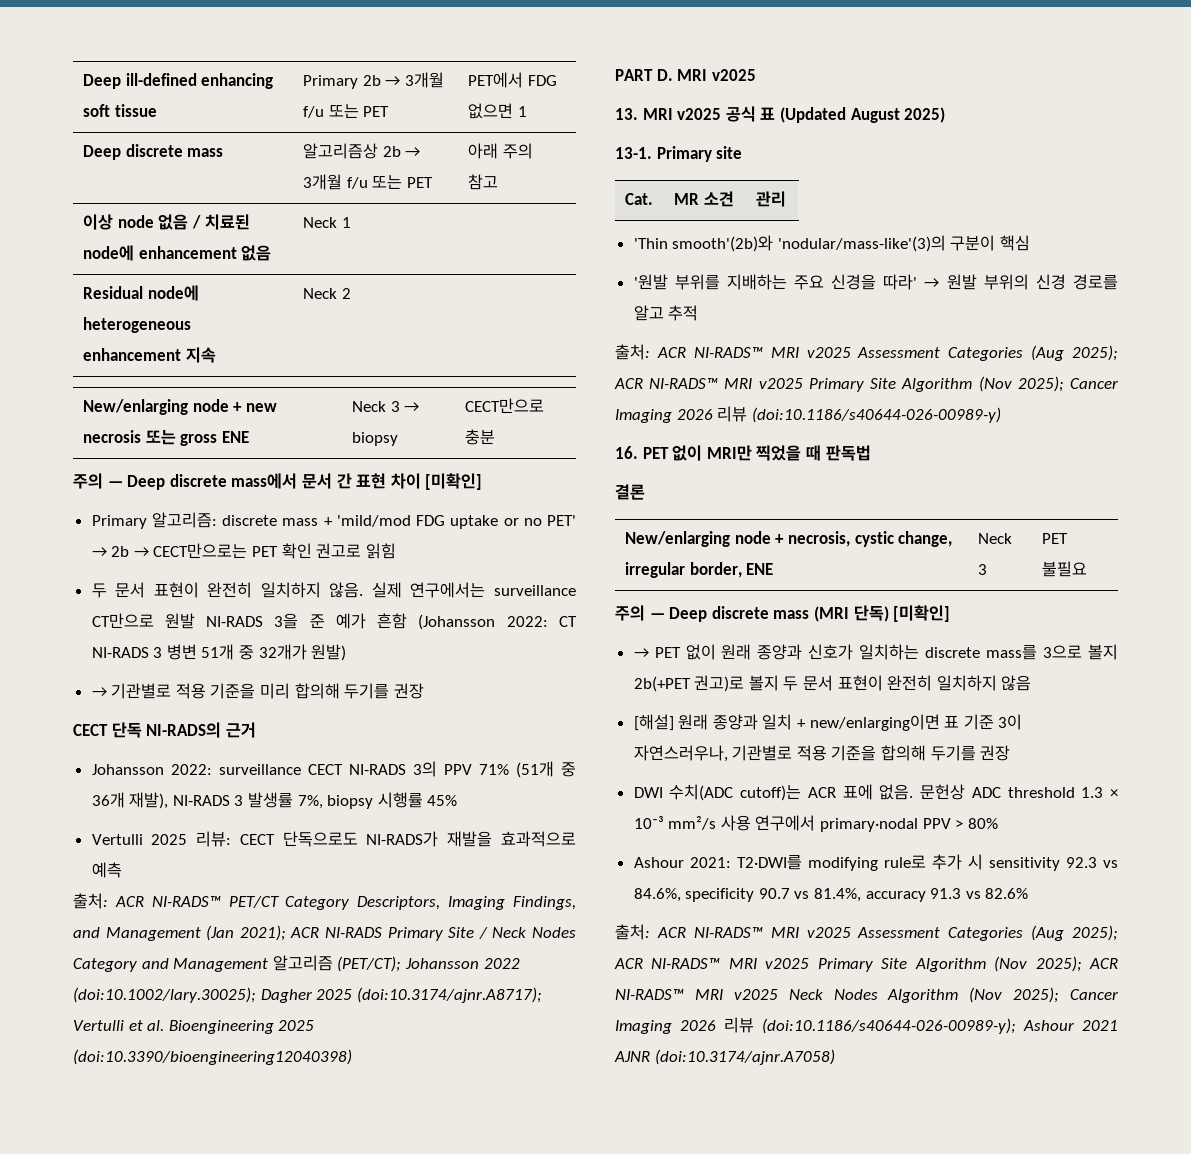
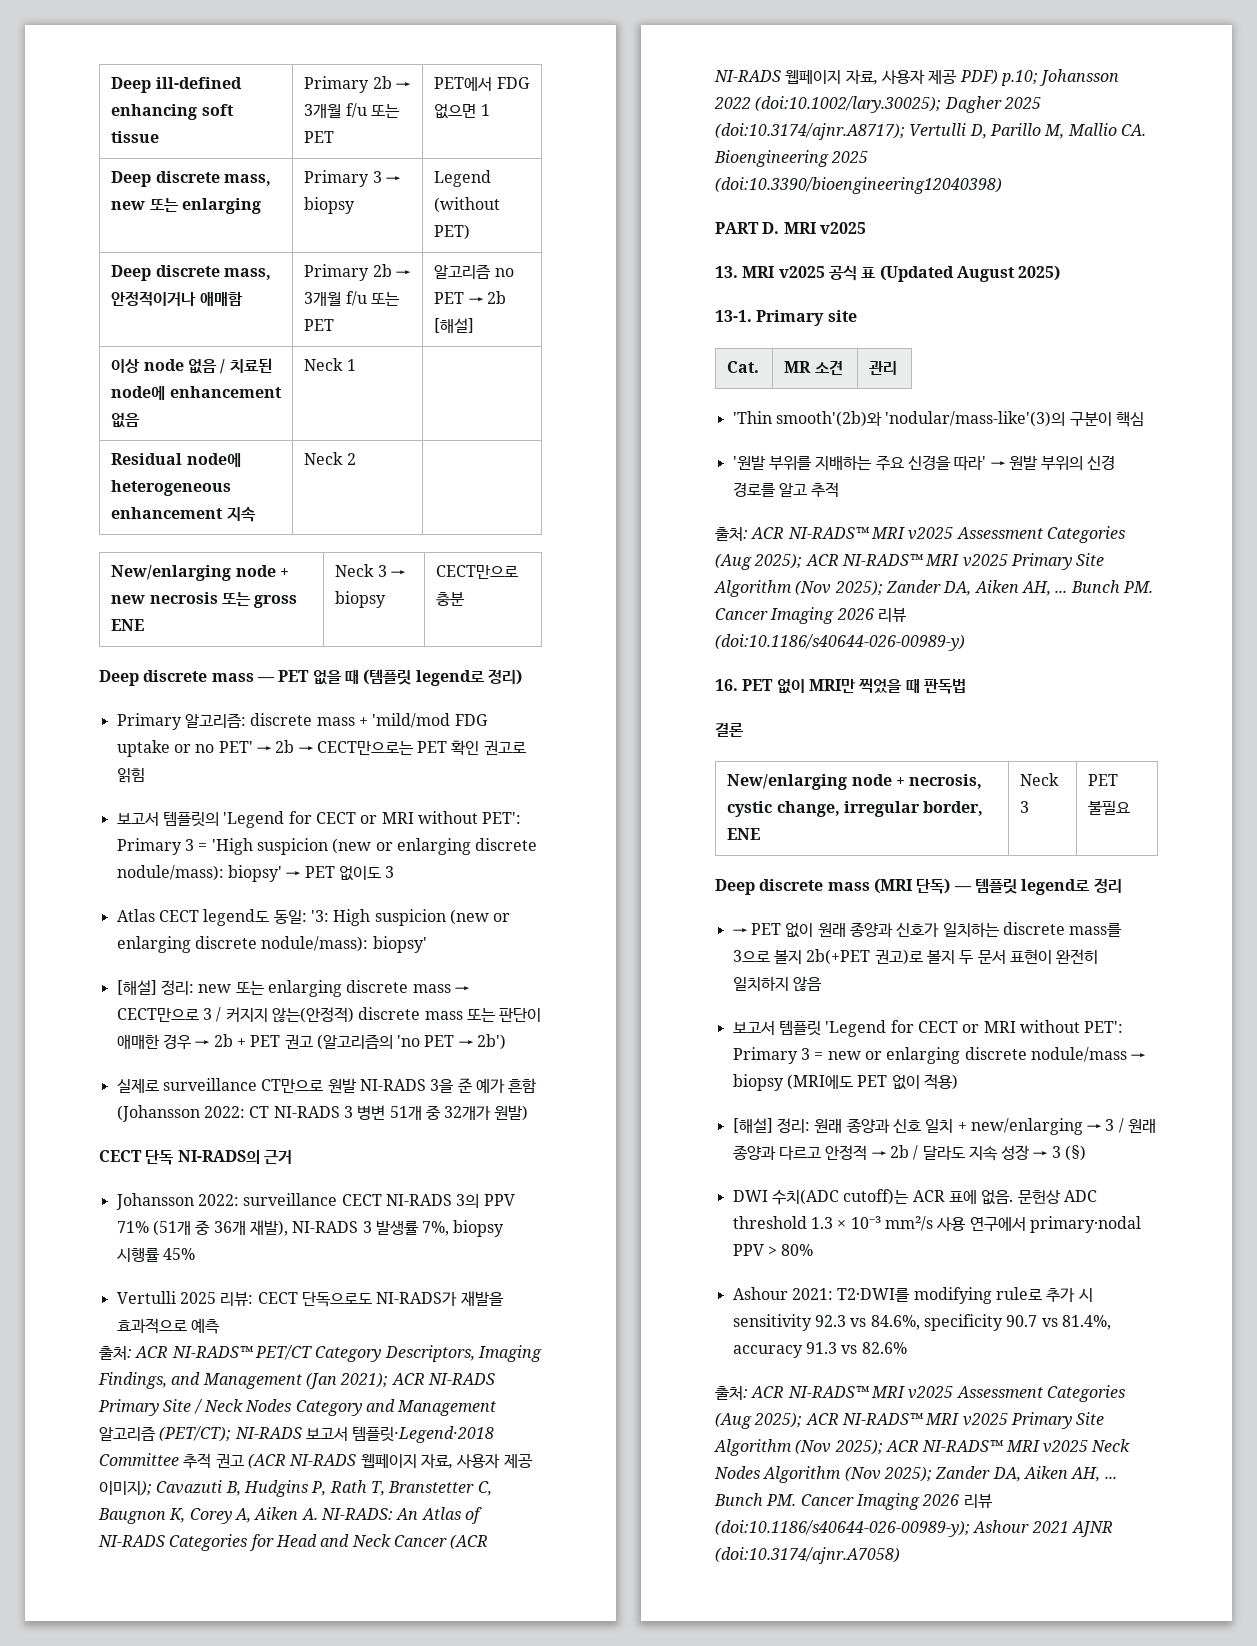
- Deep discrete mass | 알고리즘상 2b → 3개월 f/u 또는 PET | 아래 주의 참고
+ Deep discrete mass, new 또는 enlarging | Primary 3 → biopsy | Legend (without PET)
+ Deep discrete mass, 안정적이거나 애매함 | Primary 2b → 3개월 f/u 또는 PET | 알고리즘 no PET → 2b [해설]
- 주의 — Deep discrete mass에서 문서 간 표현 차이 [미확인]
+ Deep discrete mass — PET 없을 때 (템플릿 legend로 정리)
- 두 문서 표현이 완전히 일치하지 않음. 실제 연구에서는 surveillance CT만으로 원발 NI-RADS 3을 준 예가 흔함 (Johansson 2022: CT NI-RADS 3 병변 51개 중 32개가 원발)
+ 보고서 템플릿의 'Legend for CECT or MRI without PET': Primary 3 = 'High suspicion (new or enlarging discrete nodule/mass): biopsy' → PET 없이도 3
+ Atlas CECT legend도 동일: '3: High suspicion (new or enlarging discrete nodule/mass): biopsy'
+ [해설] 정리: new 또는 enlarging discrete mass → CECT만으로 3 / 커지지 않는(안정적) discrete mass 또는 판단이 애매한 경우 → 2b + PET 권고 (알고리즘의 'no PET → 2b')
+ 실제로 surveillance CT만으로 원발 NI-RADS 3을 준 예가 흔함 (Johansson 2022: CT NI-RADS 3 병변 51개 중 32개가 원발)
- → 기관별로 적용 기준을 미리 합의해 두기를 권장
- 출처: ACR NI-RADS™ PET/CT Category Descriptors, Imaging Findings, and Management (Jan 2021); ACR NI-RADS Primary Site / Neck Nodes Category and Management 알고리즘 (PET/CT); Johansson 2022 (doi:10.1002/lary.30025); Dagher 2025 (doi:10.3174/ajnr.A8717); Vertulli et al. Bioengineering 2025 (doi:10.3390/bioengineering12040398)
+ 출처: ACR NI-RADS™ PET/CT Category Descriptors, Imaging Findings, and Management (Jan 2021); ACR NI-RADS Primary Site / Neck Nodes Category and Management 알고리즘 (PET/CT); NI-RADS 보고서 템플릿·Legend·2018 Committee 추적 권고 (ACR NI-RADS 웹페이지 자료, 사용자 제공 이미지); Cavazuti B, Hudgins P, Rath T, Branstetter C, Baugnon K, Corey A, Aiken A. NI-RADS: An Atlas of NI-RADS Categories for Head and Neck Cancer (ACR NI-RADS 웹페이지 자료, 사용자 제공 PDF) p.10; Johansson 2022 (doi:10.1002/lary.30025); Dagher 2025 (doi:10.3174/ajnr.A8717); Vertulli D, Parillo M, Mallio CA. Bioengineering 2025 (doi:10.3390/bioengineering12040398)
- 출처: ACR NI-RADS™ MRI v2025 Assessment Categories (Aug 2025); ACR NI-RADS™ MRI v2025 Primary Site Algorithm (Nov 2025); Cancer Imaging 2026 리뷰 (doi:10.1186/s40644-026-00989-y)
+ 출처: ACR NI-RADS™ MRI v2025 Assessment Categories (Aug 2025); ACR NI-RADS™ MRI v2025 Primary Site Algorithm (Nov 2025); Zander DA, Aiken AH, ... Bunch PM. Cancer Imaging 2026 리뷰 (doi:10.1186/s40644-026-00989-y)
- 주의 — Deep discrete mass (MRI 단독) [미확인]
+ Deep discrete mass (MRI 단독) — 템플릿 legend로 정리
- [해설] 원래 종양과 일치 + new/enlarging이면 표 기준 3이 자연스러우나, 기관별로 적용 기준을 합의해 두기를 권장
+ 보고서 템플릿 'Legend for CECT or MRI without PET': Primary 3 = new or enlarging discrete nodule/mass → biopsy (MRI에도 PET 없이 적용)
+ [해설] 정리: 원래 종양과 신호 일치 + new/enlarging → 3 / 원래 종양과 다르고 안정적 → 2b / 달라도 지속 성장 → 3 (§)
- 출처: ACR NI-RADS™ MRI v2025 Assessment Categories (Aug 2025); ACR NI-RADS™ MRI v2025 Primary Site Algorithm (Nov 2025); ACR NI-RADS™ MRI v2025 Neck Nodes Algorithm (Nov 2025); Cancer Imaging 2026 리뷰 (doi:10.1186/s40644-026-00989-y); Ashour 2021 AJNR (doi:10.3174/ajnr.A7058)
+ 출처: ACR NI-RADS™ MRI v2025 Assessment Categories (Aug 2025); ACR NI-RADS™ MRI v2025 Primary Site Algorithm (Nov 2025); ACR NI-RADS™ MRI v2025 Neck Nodes Algorithm (Nov 2025); Zander DA, Aiken AH, ... Bunch PM. Cancer Imaging 2026 리뷰 (doi:10.1186/s40644-026-00989-y); Ashour 2021 AJNR (doi:10.3174/ajnr.A7058)

